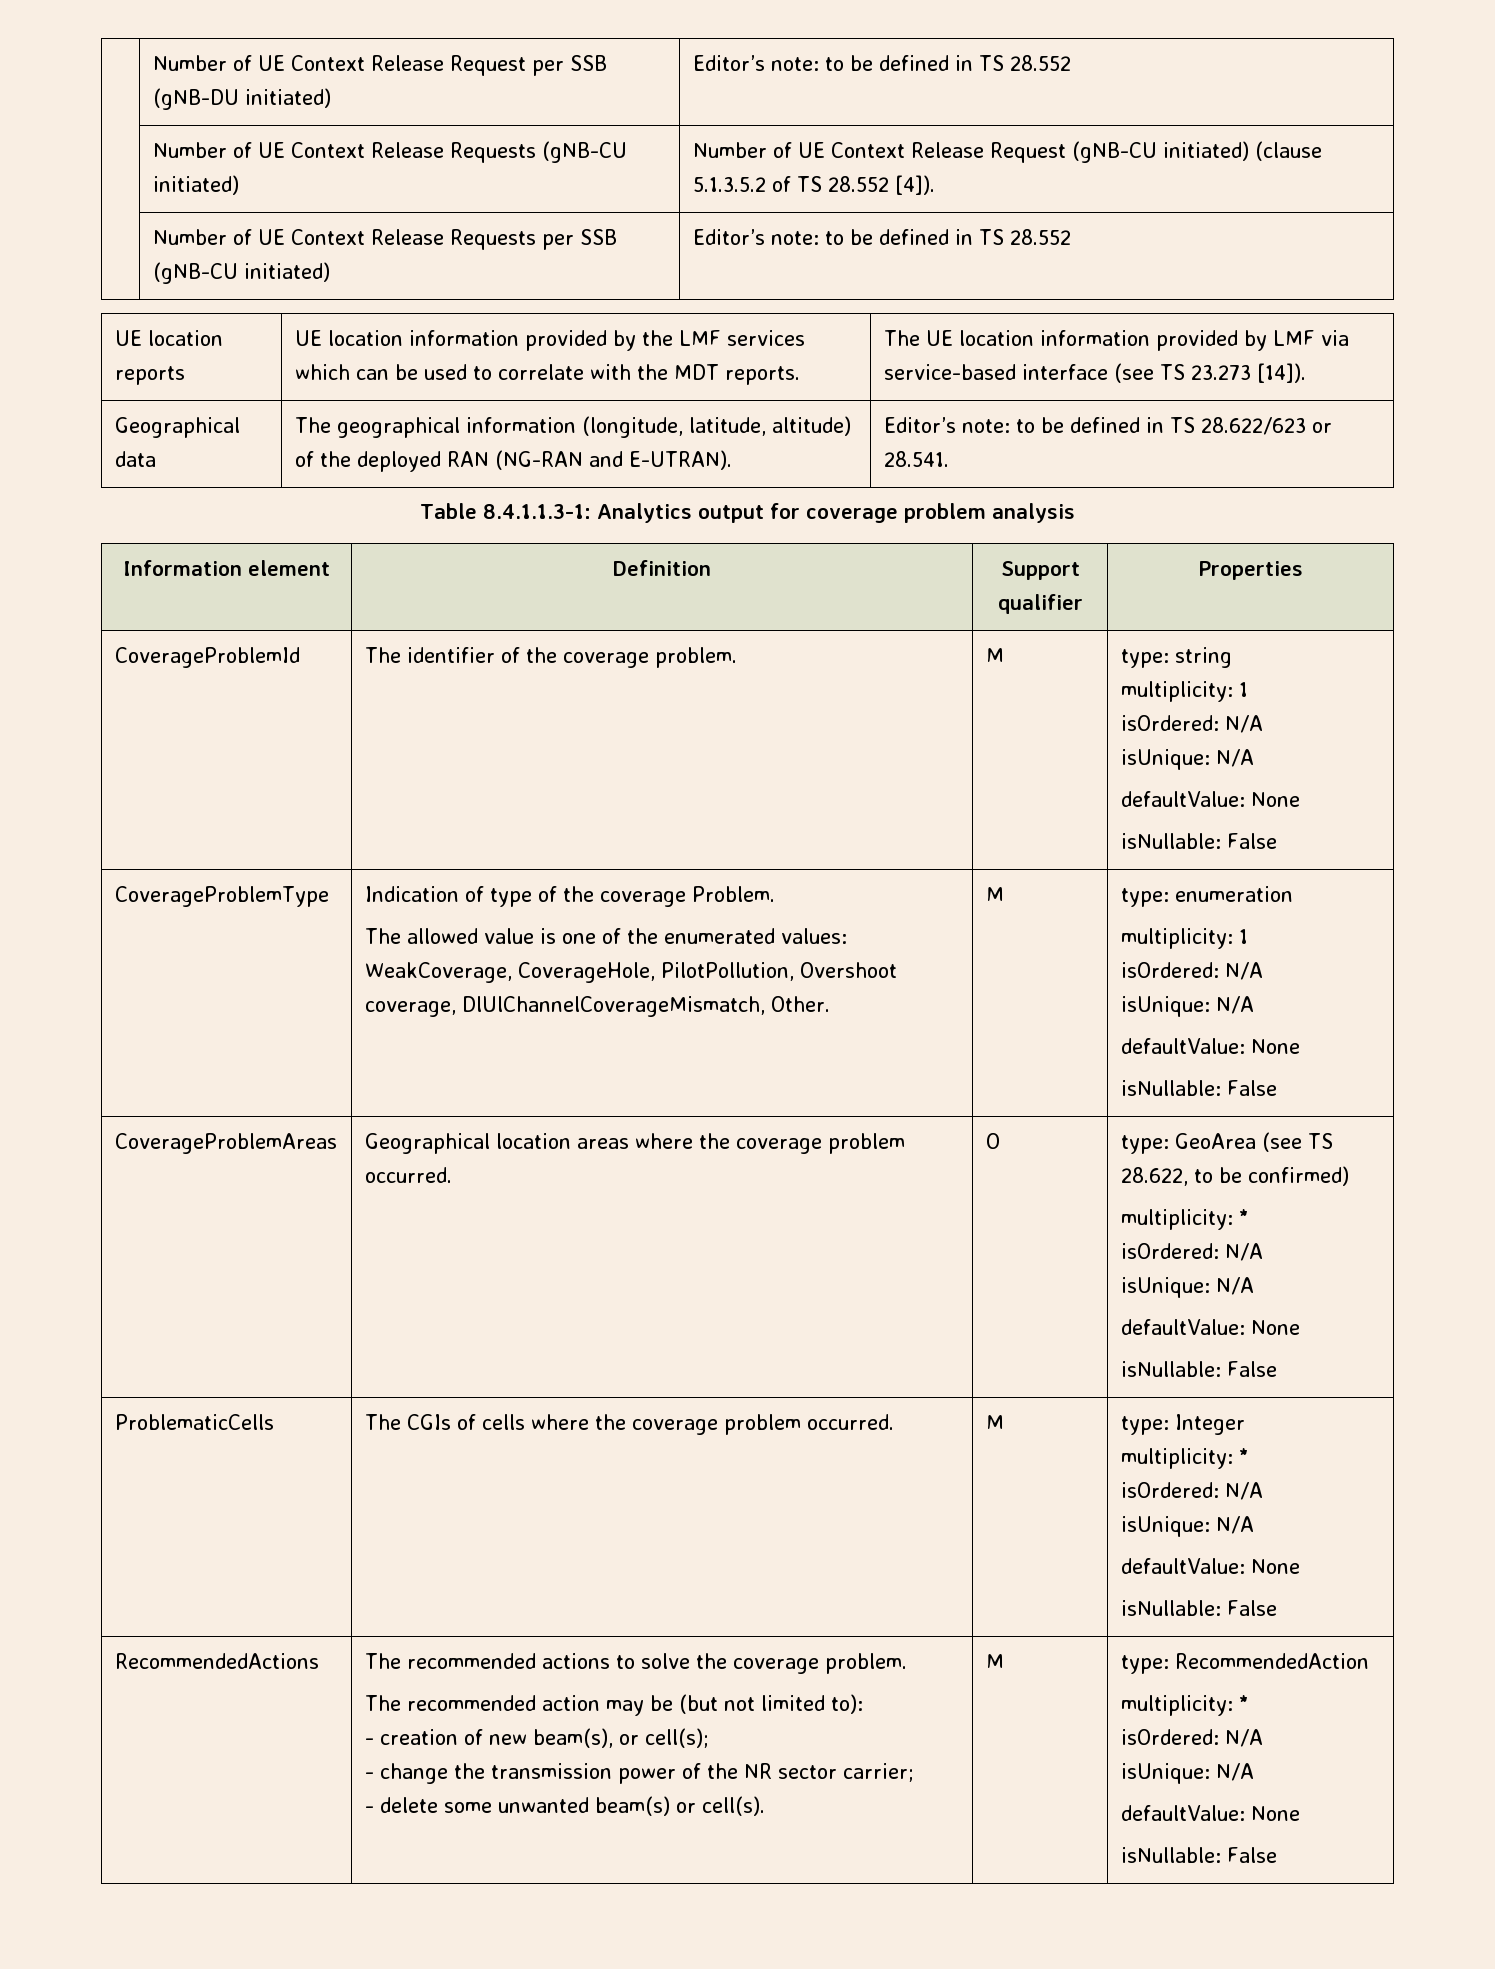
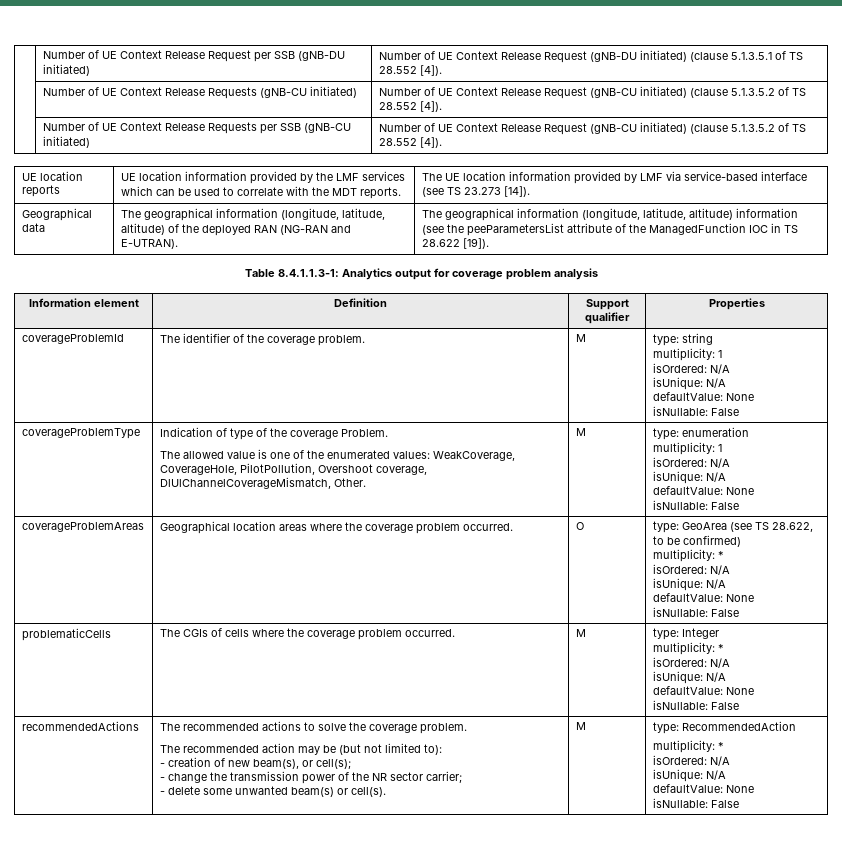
- | Number of UE Context Release Request per SSB (gNB-DU initiated) | Editor’s note: to be defined in TS 28.552
+ | Number of UE Context Release Request per SSB (gNB-DU initiated) | Number of UE Context Release Request (gNB-DU initiated) (clause 5.1.3.5.1 of TS 28.552 [4]).
- | Number of UE Context Release Requests per SSB (gNB-CU initiated) | Editor’s note: to be defined in TS 28.552
+ | Number of UE Context Release Requests per SSB (gNB-CU initiated) | Number of UE Context Release Request (gNB-CU initiated) (clause 5.1.3.5.2 of TS 28.552 [4]).
- Geographical data | The geographical information (longitude, latitude, altitude) of the deployed RAN (NG-RAN and E-UTRAN). | Editor’s note: to be defined in TS 28.622/623 or 28.541.
+ Geographical data | The geographical information (longitude, latitude, altitude) of the deployed RAN (NG-RAN and E-UTRAN). | The geographical information (longitude, latitude, altitude) information (see the peeParametersList attribute of the ManagedFunction IOC in TS 28.622 [19]).
- CoverageProblemId | The identifier of the coverage problem. | M | type: string
+ coverageProblemId | The identifier of the coverage problem. | M | type: string
- CoverageProblemType | Indication of type of the coverage Problem.
+ coverageProblemType | Indication of type of the coverage Problem.
- CoverageProblemAreas | Geographical location areas where the coverage problem occurred. | O | type: GeoArea (see TS 28.622, to be confirmed)
+ coverageProblemAreas | Geographical location areas where the coverage problem occurred. | O | type: GeoArea (see TS 28.622, to be confirmed)
- ProblematicCells | The CGIs of cells where the coverage problem occurred. | M | type: Integer
+ problematicCells | The CGIs of cells where the coverage problem occurred. | M | type: Integer
- RecommendedActions
+ recommendedActions

